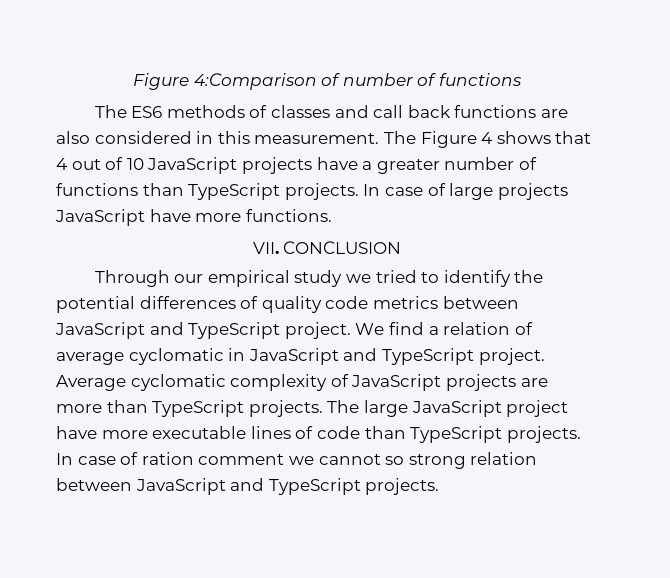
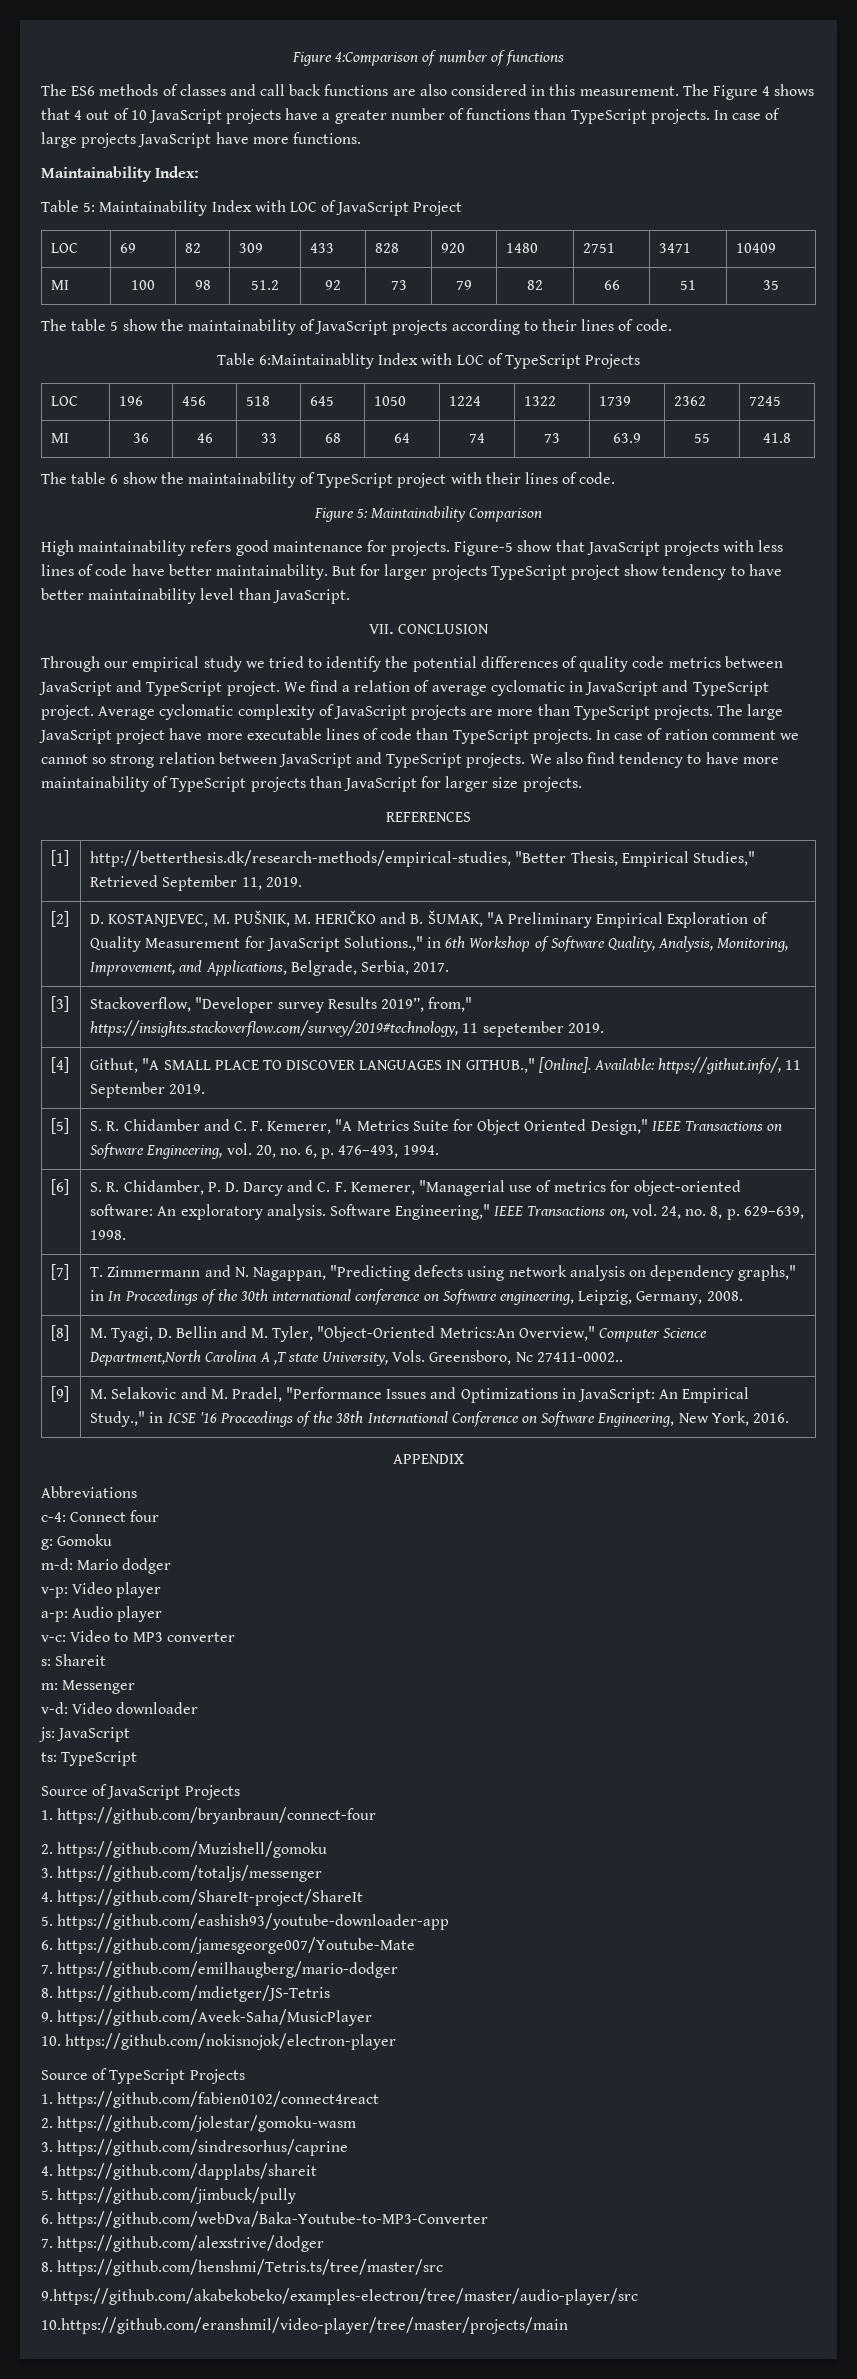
+ Maintainability Index:
+ Table 5: Maintainability Index with LOC of JavaScript Project
+ LOC | 69 | 82 | 309 | 433 | 828 | 920 | 1480 | 2751 | 3471 | 10409
+ MI | 100 | 98 | 51.2 | 92 | 73 | 79 | 82 | 66 | 51 | 35
+ The table 5 show the maintainability of JavaScript projects according to their lines of code.
+ Table 6:Maintainablity Index with LOC of TypeScript Projects
+ LOC | 196 | 456 | 518 | 645 | 1050 | 1224 | 1322 | 1739 | 2362 | 7245
+ MI | 36 | 46 | 33 | 68 | 64 | 74 | 73 | 63.9 | 55 | 41.8
+ The table 6 show the maintainability of TypeScript project with their lines of code.
+ Figure 5: Maintainability Comparison
+ High maintainability refers good maintenance for projects. Figure-5 show that JavaScript projects with less lines of code have better maintainability. But for larger projects TypeScript project show tendency to have better maintainability level than JavaScript.
+ We also find tendency to have more maintainability of TypeScript projects than JavaScript for larger size projects.
+ REFERENCES
+ [1] | http://betterthesis.dk/research-methods/empirical-studies, "Better Thesis, Empirical Studies," Retrieved September 11, 2019.
+ [2] | D. KOSTANJEVEC, M. PUŠNIK, M. HERIČKO and B. ŠUMAK, "A Preliminary Empirical Exploration of Quality Measurement for JavaScript Solutions.," in 6th Workshop of Software Quality, Analysis, Monitoring, Improvement, and Applications, Belgrade, Serbia, 2017.
+ [3] | Stackoverflow, "Developer survey Results 2019”, from," https://insights.stackoverflow.com/survey/2019#technology, 11 sepetember 2019.
+ [4] | Githut, "A SMALL PLACE TO DISCOVER LANGUAGES IN GITHUB.," [Online]. Available: https://githut.info/, 11 September 2019.
+ [5] | S. R. Chidamber and C. F. Kemerer, "A Metrics Suite for Object Oriented Design," IEEE Transactions on Software Engineering, vol. 20, no. 6, p. 476–493, 1994.
+ [6] | S. R. Chidamber, P. D. Darcy and C. F. Kemerer, "Managerial use of metrics for object-oriented software: An exploratory analysis. Software Engineering," IEEE Transactions on, vol. 24, no. 8, p. 629–639, 1998.
+ [7] | T. Zimmermann and N. Nagappan, "Predicting defects using network analysis on dependency graphs," in In Proceedings of the 30th international conference on Software engineering, Leipzig, Germany, 2008.
+ [8] | M. Tyagi, D. Bellin and M. Tyler, "Object-Oriented Metrics:An Overview," Computer Science Department,North Carolina A ,T state University, Vols. Greensboro, Nc 27411-0002..
+ [9] | M. Selakovic and M. Pradel, "Performance Issues and Optimizations in JavaScript: An Empirical Study.," in ICSE '16 Proceedings of the 38th International Conference on Software Engineering, New York, 2016.
+ APPENDIX
+ Abbreviations
+ c-4: Connect four
+ g: Gomoku
+ m-d: Mario dodger
+ v-p: Video player
+ a-p: Audio player
+ v-c: Video to MP3 converter
+ s: Shareit
+ m: Messenger
+ v-d: Video downloader
+ js: JavaScript
+ ts: TypeScript
+ Source of JavaScript Projects
+ 1. https://github.com/bryanbraun/connect-four
+ 2. https://github.com/Muzishell/gomoku
+ 3. https://github.com/totaljs/messenger
+ 4. https://github.com/ShareIt-project/ShareIt
+ 5. https://github.com/eashish93/youtube-downloader-app
+ 6. https://github.com/jamesgeorge007/Youtube-Mate
+ 7. https://github.com/emilhaugberg/mario-dodger
+ 8. https://github.com/mdietger/JS-Tetris
+ 9. https://github.com/Aveek-Saha/MusicPlayer
+ 10. https://github.com/nokisnojok/electron-player
+ Source of TypeScript Projects
+ 1. https://github.com/fabien0102/connect4react
+ 2. https://github.com/jolestar/gomoku-wasm
+ 3. https://github.com/sindresorhus/caprine
+ 4. https://github.com/dapplabs/shareit
+ 5. https://github.com/jimbuck/pully
+ 6. https://github.com/webDva/Baka-Youtube-to-MP3-Converter
+ 7. https://github.com/alexstrive/dodger
+ 8. https://github.com/henshmi/Tetris.ts/tree/master/src
+ 9.https://github.com/akabekobeko/examples-electron/tree/master/audio-player/src
+ 10.https://github.com/eranshmil/video-player/tree/master/projects/main

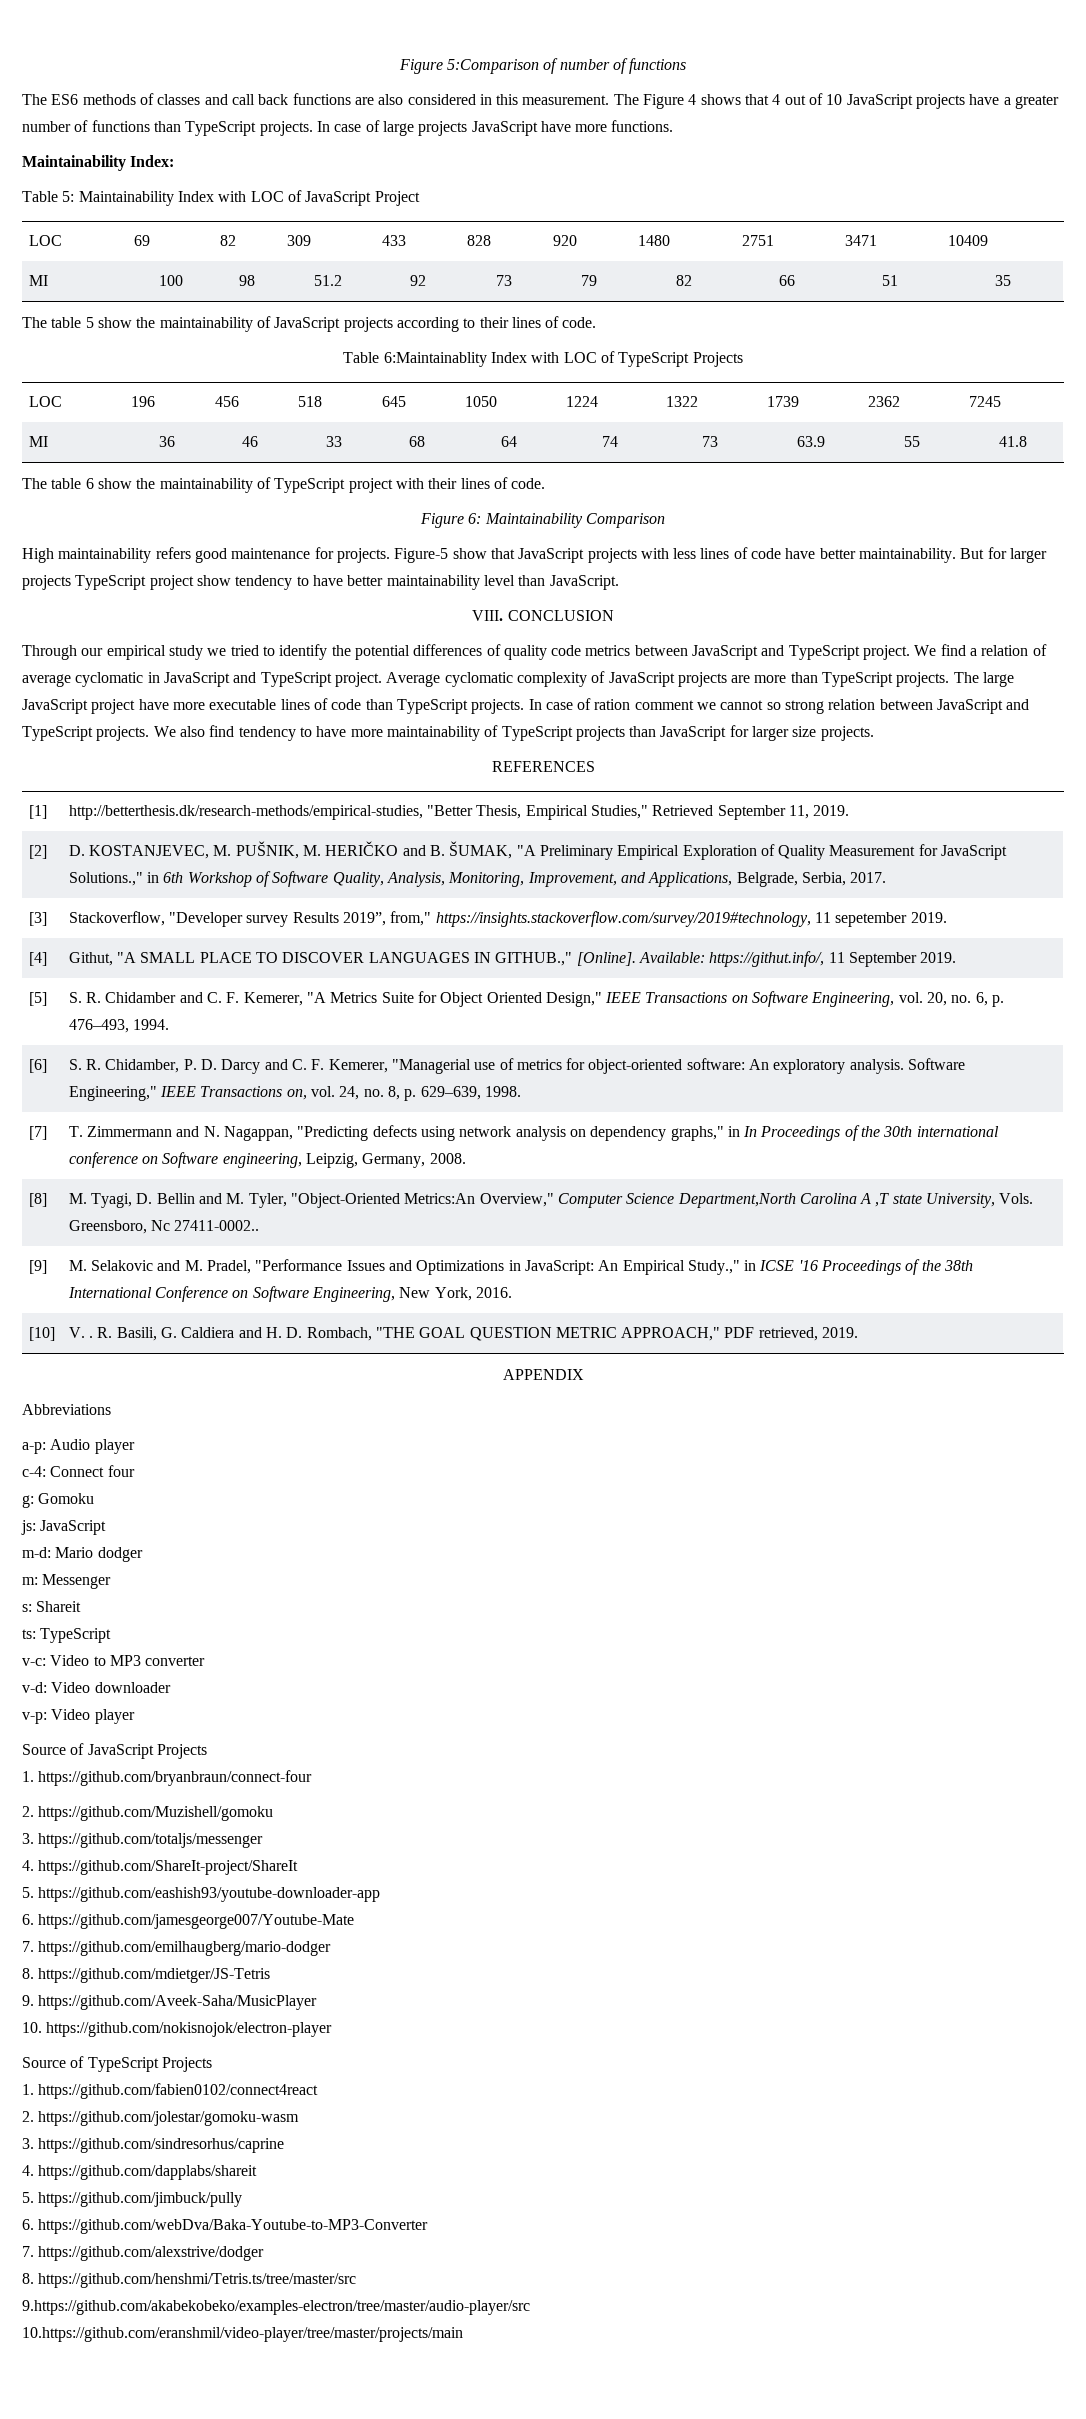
- Figure 4:Comparison of number of functions
+ Figure 5:Comparison of number of functions
- Figure 5: Maintainability Comparison
+ Figure 6: Maintainability Comparison
- VII. CONCLUSION
+ VIII. CONCLUSION
+ [10] | V. . R. Basili, G. Caldiera and H. D. Rombach, "THE GOAL QUESTION METRIC APPROACH," PDF retrieved, 2019.
+ a-p: Audio player
+ js: JavaScript
- v-p: Video player
- a-p: Audio player
+ m: Messenger
+ s: Shareit
+ ts: TypeScript
- s: Shareit
- m: Messenger
- js: JavaScript
- ts: TypeScript
+ v-p: Video player

